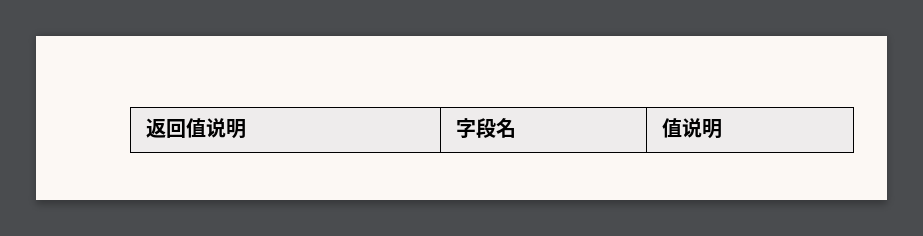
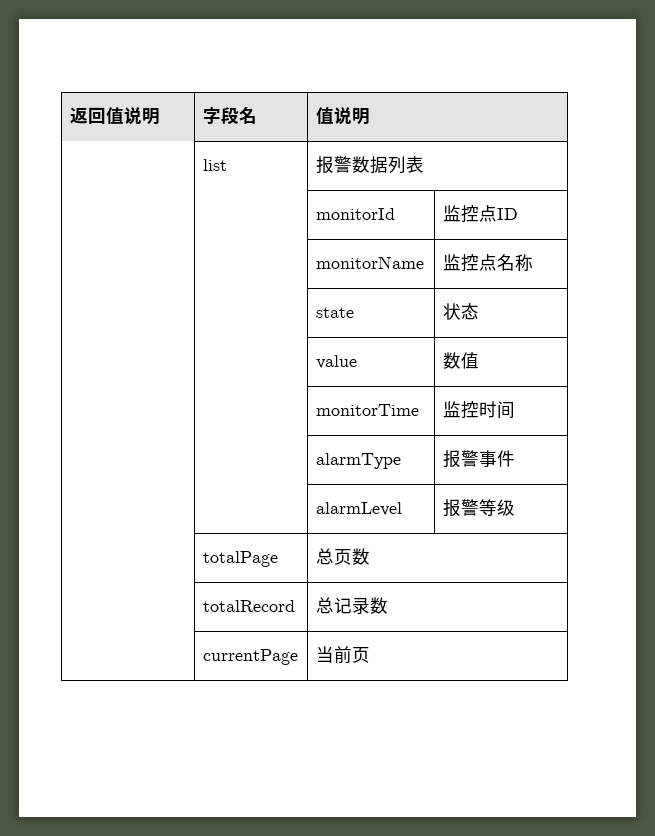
+ | list | 报警数据列表
+ | | monitorId | 监控点ID
+ | | monitorName | 监控点名称
+ | | state | 状态
+ | | value | 数值
+ | | monitorTime | 监控时间
+ | | alarmType | 报警事件
+ | | alarmLevel | 报警等级
+ | totalPage | 总页数
+ | totalRecord | 总记录数
+ | currentPage | 当前页

